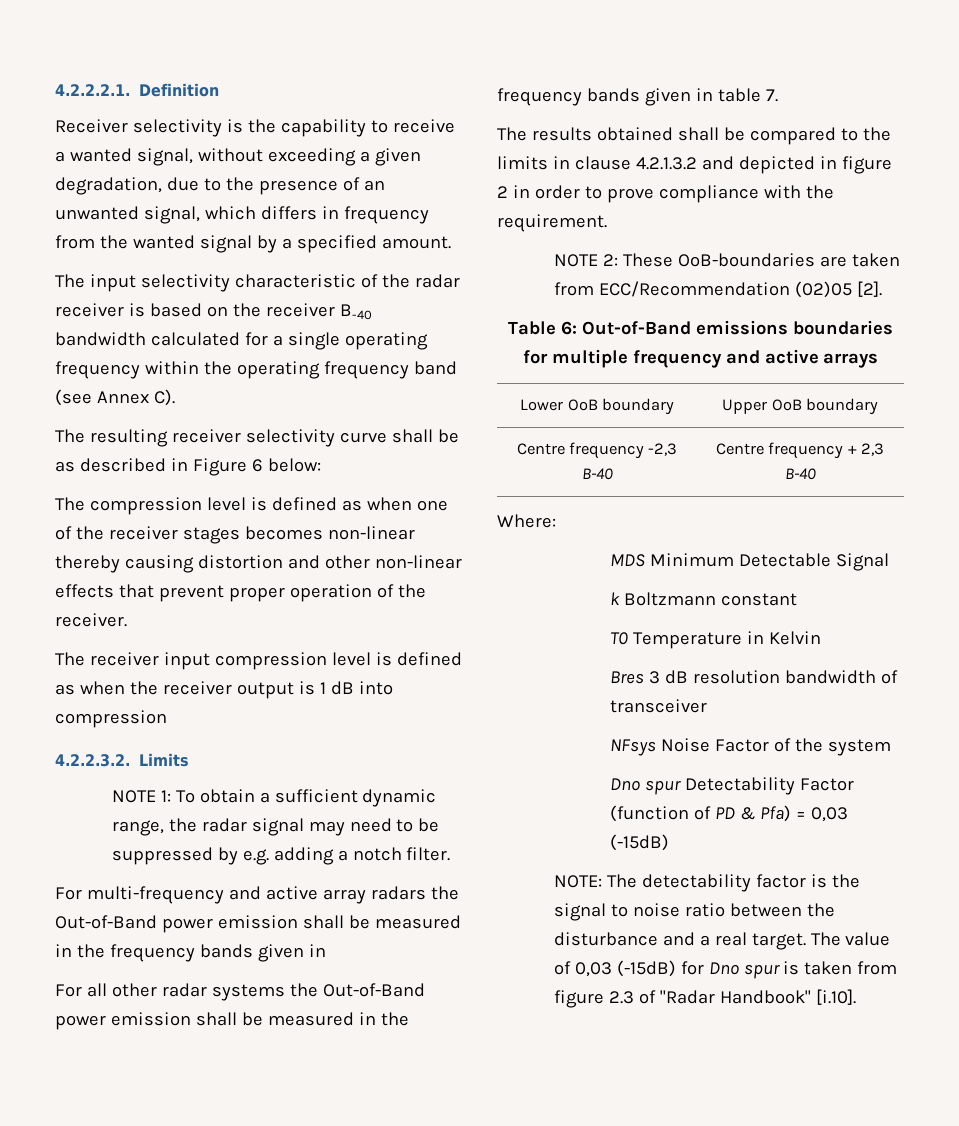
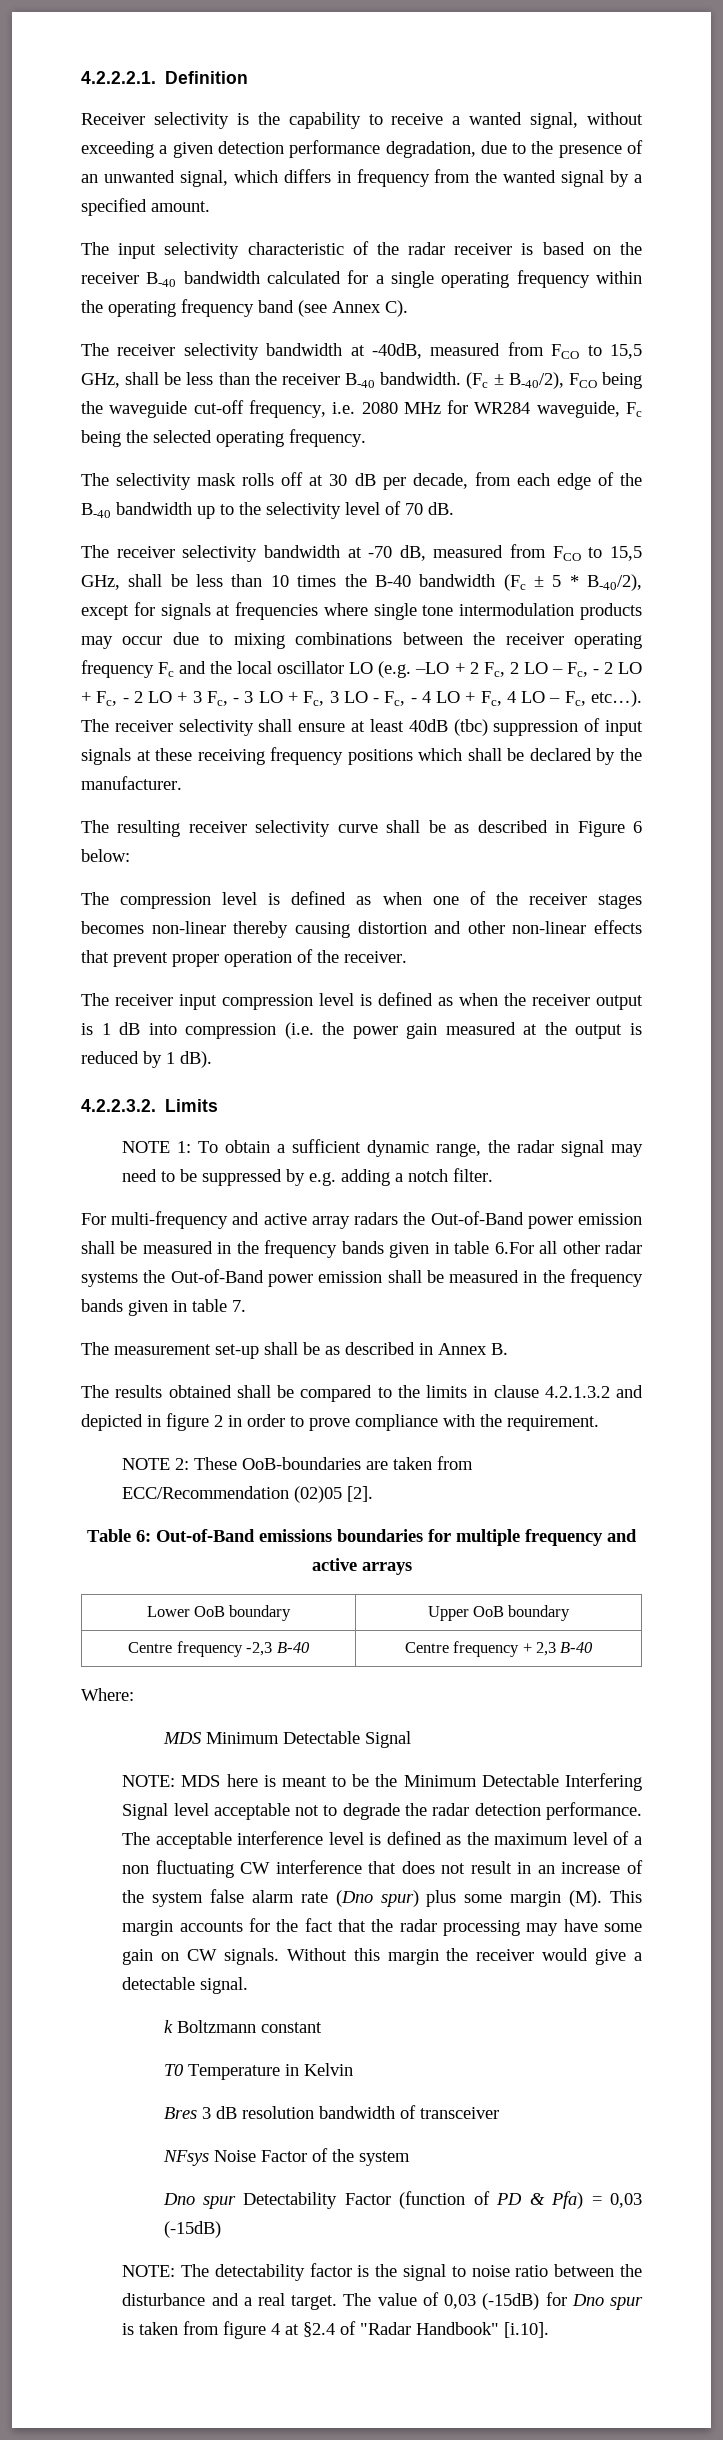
- Receiver selectivity is the capability to receive a wanted signal, without exceeding a given degradation, due to the presence of an unwanted signal, which differs in frequency from the wanted signal by a specified amount.
+ Receiver selectivity is the capability to receive a wanted signal, without exceeding a given detection performance degradation, due to the presence of an unwanted signal, which differs in frequency from the wanted signal by a specified amount.
+ The receiver selectivity bandwidth at -40dB, measured from FCO to 15,5 GHz, shall be less than the receiver B-40 bandwidth. (Fc ± B-40/2), FCO being the waveguide cut-off frequency, i.e. 2080 MHz for WR284 waveguide, Fc being the selected operating frequency.
+ The selectivity mask rolls off at 30 dB per decade, from each edge of the B-40 bandwidth up to the selectivity level of 70 dB.
+ The receiver selectivity bandwidth at -70 dB, measured from FCO to 15,5 GHz, shall be less than 10 times the B-40 bandwidth (Fc ± 5 * B-40/2), except for signals at frequencies where single tone intermodulation products may occur due to mixing combinations between the receiver operating frequency Fc and the local oscillator LO (e.g. –LO + 2 Fc, 2 LO – Fc, - 2 LO + Fc, - 2 LO + 3 Fc, - 3 LO + Fc, 3 LO - Fc, - 4 LO + Fc, 4 LO – Fc, etc…). The receiver selectivity shall ensure at least 40dB (tbc) suppression of input signals at these receiving frequency positions which shall be declared by the manufacturer.
- The receiver input compression level is defined as when the receiver output is 1 dB into compression
+ The receiver input compression level is defined as when the receiver output is 1 dB into compression (i.e. the power gain measured at the output is reduced by 1 dB).
- For multi-frequency and active array radars the Out-of-Band power emission shall be measured in the frequency bands given in
- For all other radar systems the Out-of-Band power emission shall be measured in the frequency bands given in table 7.
+ For multi-frequency and active array radars the Out-of-Band power emission shall be measured in the frequency bands given in table 6.For all other radar systems the Out-of-Band power emission shall be measured in the frequency bands given in table 7.
+ The measurement set-up shall be as described in Annex B.
+ NOTE: MDS here is meant to be the Minimum Detectable Interfering Signal level acceptable not to degrade the radar detection performance. The acceptable interference level is defined as the maximum level of a non fluctuating CW interference that does not result in an increase of the system false alarm rate (Dno spur) plus some margin (M). This margin accounts for the fact that the radar processing may have some gain on CW signals. Without this margin the receiver would give a detectable signal.
- The value of 0,03 (-15dB) for Dno spur is taken from figure 2.3 of "Radar Handbook" [i.10].
+ The value of 0,03 (-15dB) for Dno spur is taken from figure 4 at §2.4 of "Radar Handbook" [i.10].

